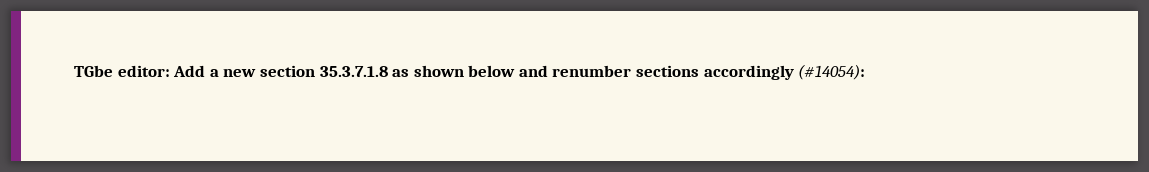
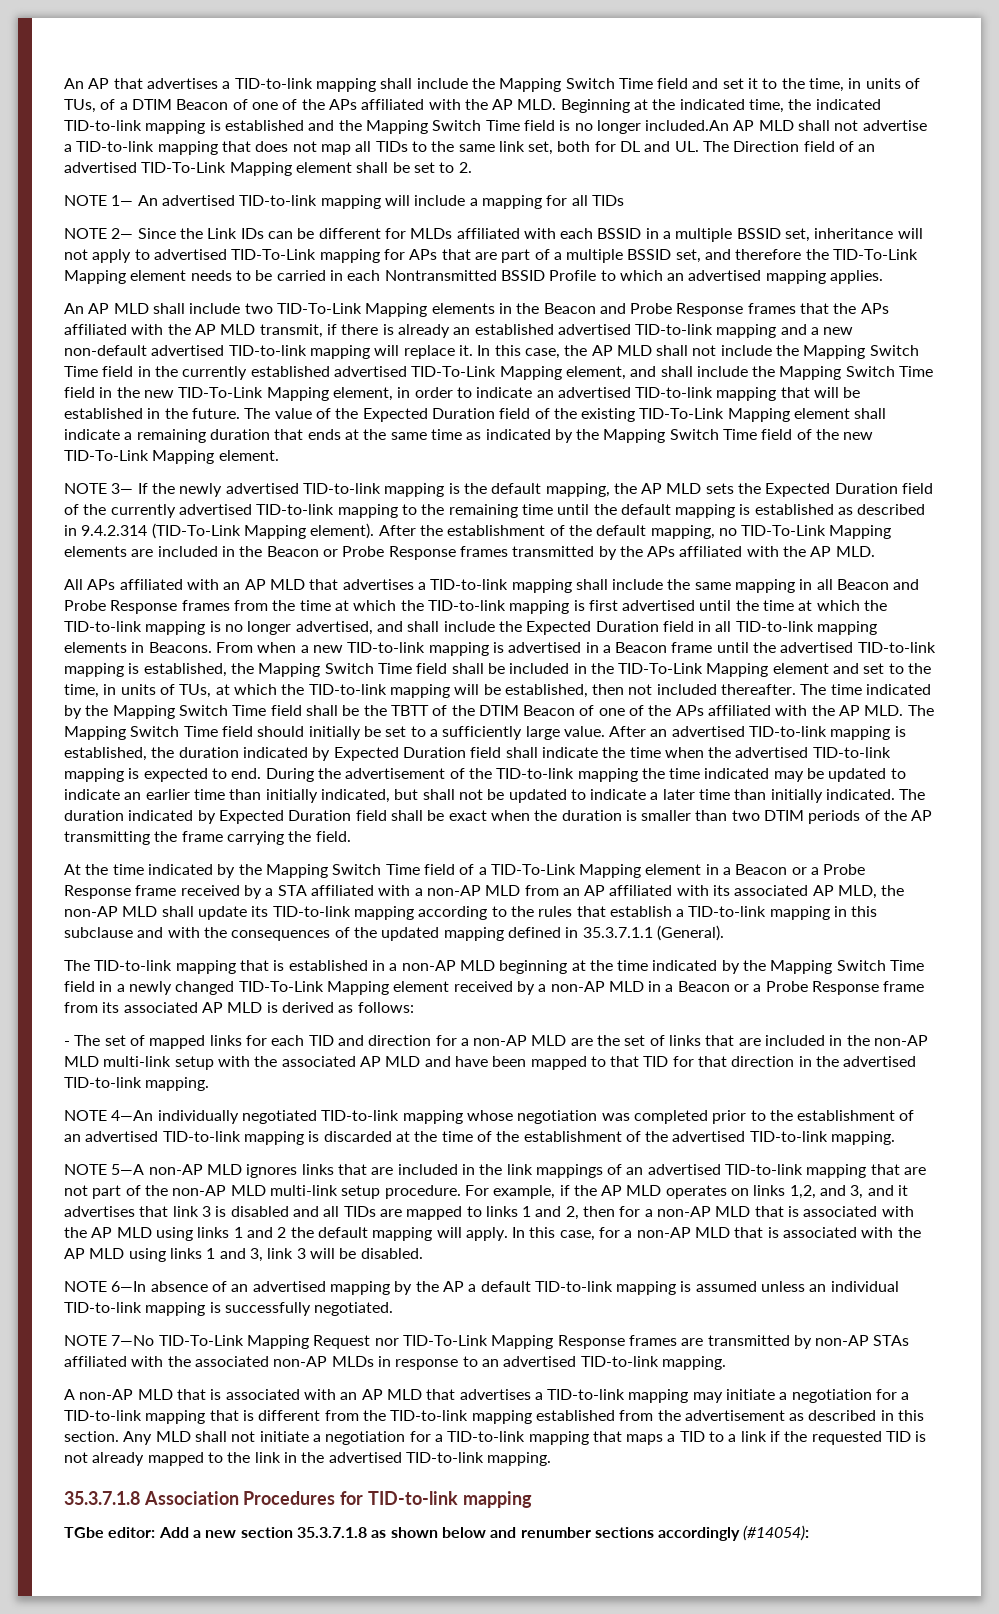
+ An AP that advertises a TID-to-link mapping shall include the Mapping Switch Time field and set it to the time, in units of TUs, of a DTIM Beacon of one of the APs affiliated with the AP MLD. Beginning at the indicated time, the indicated TID-to-link mapping is established and the Mapping Switch Time field is no longer included.An AP MLD shall not advertise a TID-to-link mapping that does not map all TIDs to the same link set, both for DL and UL. The Direction field of an advertised TID-To-Link Mapping element shall be set to 2.
+ NOTE 1— An advertised TID-to-link mapping will include a mapping for all TIDs
+ NOTE 2— Since the Link IDs can be different for MLDs affiliated with each BSSID in a multiple BSSID set, inheritance will not apply to advertised TID-To-Link mapping for APs that are part of a multiple BSSID set, and therefore the TID-To-Link Mapping element needs to be carried in each Nontransmitted BSSID Profile to which an advertised mapping applies.
+ An AP MLD shall include two TID-To-Link Mapping elements in the Beacon and Probe Response frames that the APs affiliated with the AP MLD transmit, if there is already an established advertised TID-to-link mapping and a new non-default advertised TID-to-link mapping will replace it. In this case, the AP MLD shall not include the Mapping Switch Time field in the currently established advertised TID-To-Link Mapping element, and shall include the Mapping Switch Time field in the new TID-To-Link Mapping element, in order to indicate an advertised TID-to-link mapping that will be established in the future. The value of the Expected Duration field of the existing TID-To-Link Mapping element shall indicate a remaining duration that ends at the same time as indicated by the Mapping Switch Time field of the new TID-To-Link Mapping element.
+ NOTE 3— If the newly advertised TID-to-link mapping is the default mapping, the AP MLD sets the Expected Duration field of the currently advertised TID-to-link mapping to the remaining time until the default mapping is established as described in 9.4.2.314 (TID-To-Link Mapping element). After the establishment of the default mapping, no TID-To-Link Mapping elements are included in the Beacon or Probe Response frames transmitted by the APs affiliated with the AP MLD.
+ All APs affiliated with an AP MLD that advertises a TID-to-link mapping shall include the same mapping in all Beacon and Probe Response frames from the time at which the TID-to-link mapping is first advertised until the time at which the TID-to-link mapping is no longer advertised, and shall include the Expected Duration field in all TID-to-link mapping elements in Beacons. From when a new TID-to-link mapping is advertised in a Beacon frame until the advertised TID-to-link mapping is established, the Mapping Switch Time field shall be included in the TID-To-Link Mapping element and set to the time, in units of TUs, at which the TID-to-link mapping will be established, then not included thereafter. The time indicated by the Mapping Switch Time field shall be the TBTT of the DTIM Beacon of one of the APs affiliated with the AP MLD. The Mapping Switch Time field should initially be set to a sufficiently large value. After an advertised TID-to-link mapping is established, the duration indicated by Expected Duration field shall indicate the time when the advertised TID-to-link mapping is expected to end. During the advertisement of the TID-to-link mapping the time indicated may be updated to indicate an earlier time than initially indicated, but shall not be updated to indicate a later time than initially indicated. The duration indicated by Expected Duration field shall be exact when the duration is smaller than two DTIM periods of the AP transmitting the frame carrying the field.
+ At the time indicated by the Mapping Switch Time field of a TID-To-Link Mapping element in a Beacon or a Probe Response frame received by a STA affiliated with a non-AP MLD from an AP affiliated with its associated AP MLD, the non-AP MLD shall update its TID-to-link mapping according to the rules that establish a TID-to-link mapping in this subclause and with the consequences of the updated mapping defined in 35.3.7.1.1 (General).
+ The TID-to-link mapping that is established in a non-AP MLD beginning at the time indicated by the Mapping Switch Time field in a newly changed TID-To-Link Mapping element received by a non-AP MLD in a Beacon or a Probe Response frame from its associated AP MLD is derived as follows:
+ - The set of mapped links for each TID and direction for a non-AP MLD are the set of links that are included in the non-AP MLD multi-link setup with the associated AP MLD and have been mapped to that TID for that direction in the advertised TID-to-link mapping.
+ NOTE 4—An individually negotiated TID-to-link mapping whose negotiation was completed prior to the establishment of an advertised TID-to-link mapping is discarded at the time of the establishment of the advertised TID-to-link mapping.
+ NOTE 5—A non-AP MLD ignores links that are included in the link mappings of an advertised TID-to-link mapping that are not part of the non-AP MLD multi-link setup procedure. For example, if the AP MLD operates on links 1,2, and 3, and it advertises that link 3 is disabled and all TIDs are mapped to links 1 and 2, then for a non-AP MLD that is associated with the AP MLD using links 1 and 2 the default mapping will apply. In this case, for a non-AP MLD that is associated with the AP MLD using links 1 and 3, link 3 will be disabled.
+ NOTE 6—In absence of an advertised mapping by the AP a default TID-to-link mapping is assumed unless an individual TID-to-link mapping is successfully negotiated.
+ NOTE 7—No TID-To-Link Mapping Request nor TID-To-Link Mapping Response frames are transmitted by non-AP STAs affiliated with the associated non-AP MLDs in response to an advertised TID-to-link mapping.
+ A non-AP MLD that is associated with an AP MLD that advertises a TID-to-link mapping may initiate a negotiation for a TID-to-link mapping that is different from the TID-to-link mapping established from the advertisement as described in this section. Any MLD shall not initiate a negotiation for a TID-to-link mapping that maps a TID to a link if the requested TID is not already mapped to the link in the advertised TID-to-link mapping.
+ 35.3.7.1.8 Association Procedures for TID-to-link mapping

